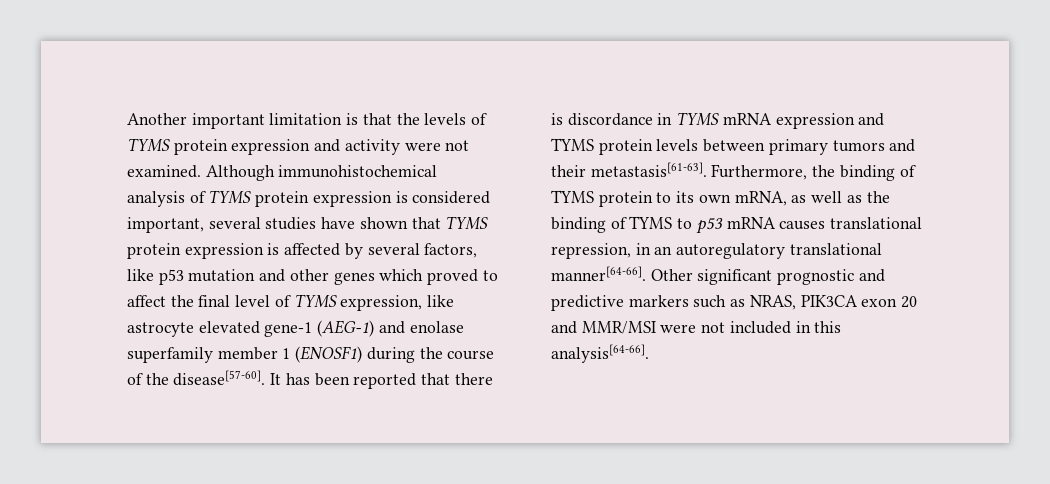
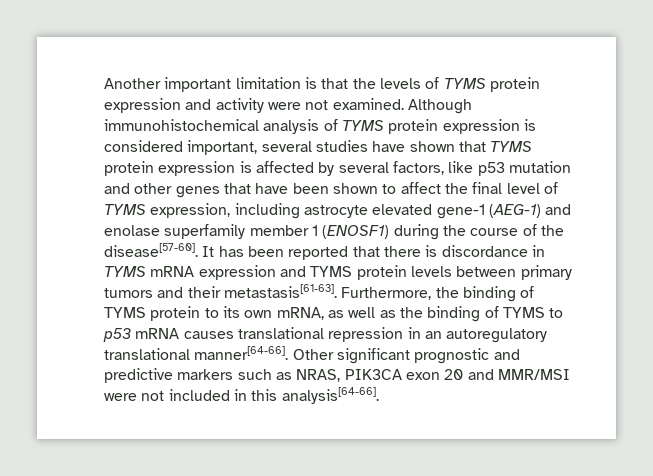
- Although immunohistochemical analysis of TYMS protein expression is considered important, several studies have shown that TYMS protein expression is affected by several factors, like p53 mutation and other genes which proved to affect the final level of TYMS expression, like astrocyte elevated gene-1 (AEG-1) and enolase superfamily member 1 (ENOSF1) during the course of the disease[57-60].
+ Although immunohistochemical analysis of TYMS protein expression is considered important, several studies have shown that TYMS protein expression is affected by several factors, like p53 mutation and other genes that have been shown to affect the final level of TYMS expression, including astrocyte elevated gene-1 (AEG-1) and enolase superfamily member 1 (ENOSF1) during the course of the disease[57-60].
- Furthermore, the binding of TYMS protein to its own mRNA, as well as the binding of TYMS to p53 mRNA causes translational repression, in an autoregulatory translational manner[64-66].
+ Furthermore, the binding of TYMS protein to its own mRNA, as well as the binding of TYMS to p53 mRNA causes translational repression in an autoregulatory translational manner[64-66].

